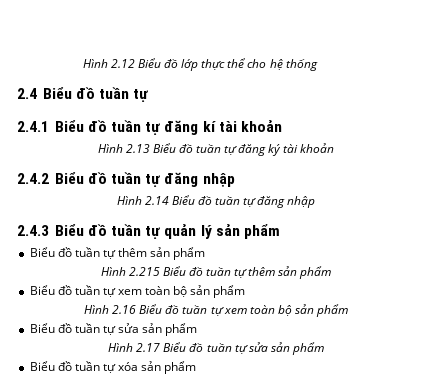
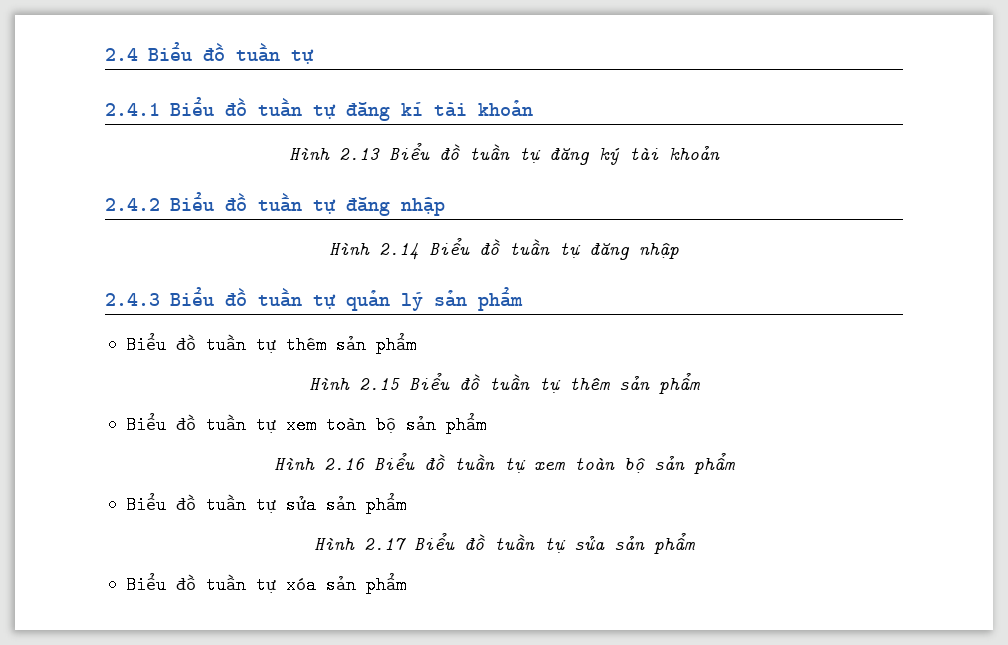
- Hình 2.12 Biểu đồ lớp thực thể cho hệ thống
- Hình 2.215 Biểu đồ tuần tự thêm sản phẩm
+ Hình 2.15 Biểu đồ tuần tự thêm sản phẩm

